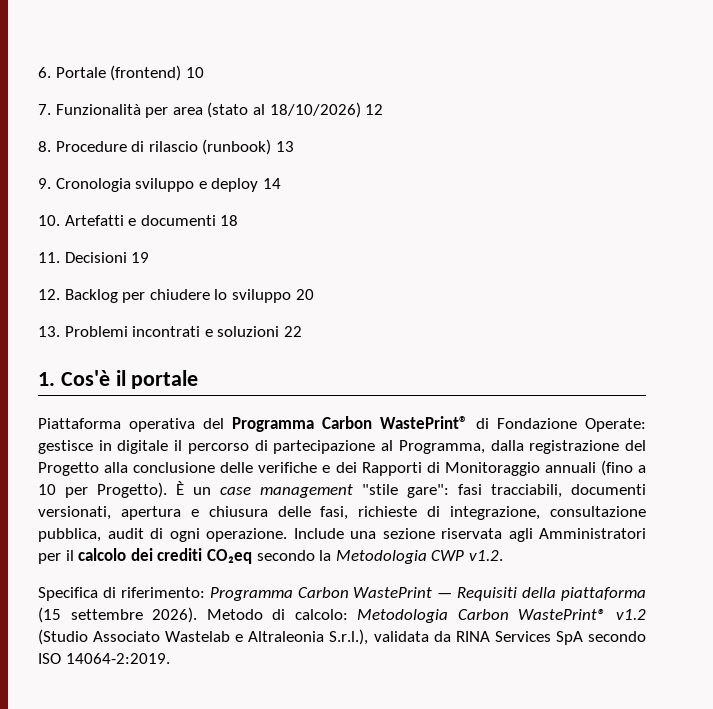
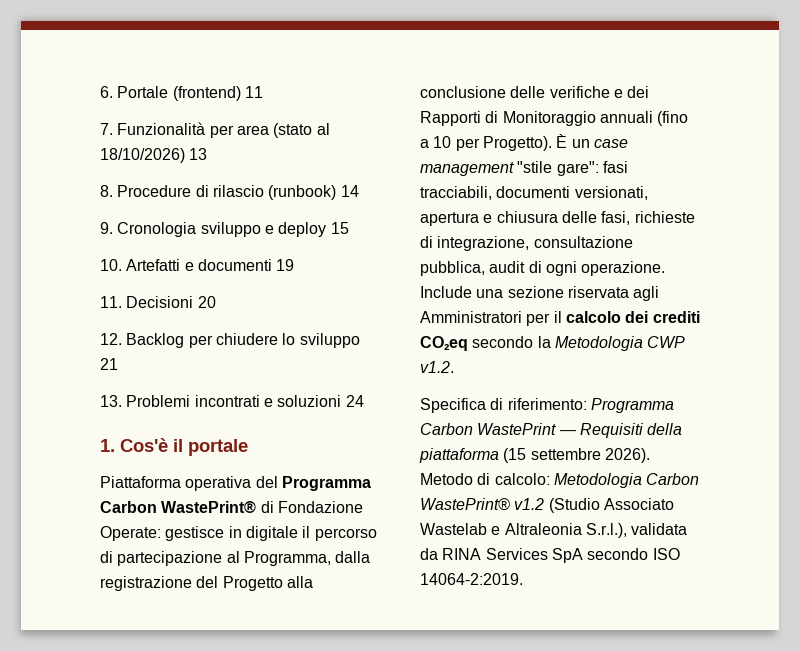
- 6. Portale (frontend) 10
+ 6. Portale (frontend) 11
- 7. Funzionalità per area (stato al 18/10/2026) 12
+ 7. Funzionalità per area (stato al 18/10/2026) 13
- 8. Procedure di rilascio (runbook) 13
+ 8. Procedure di rilascio (runbook) 14
- 9. Cronologia sviluppo e deploy 14
+ 9. Cronologia sviluppo e deploy 15
- 10. Artefatti e documenti 18
+ 10. Artefatti e documenti 19
- 11. Decisioni 19
+ 11. Decisioni 20
- 12. Backlog per chiudere lo sviluppo 20
+ 12. Backlog per chiudere lo sviluppo 21
- 13. Problemi incontrati e soluzioni 22
+ 13. Problemi incontrati e soluzioni 24

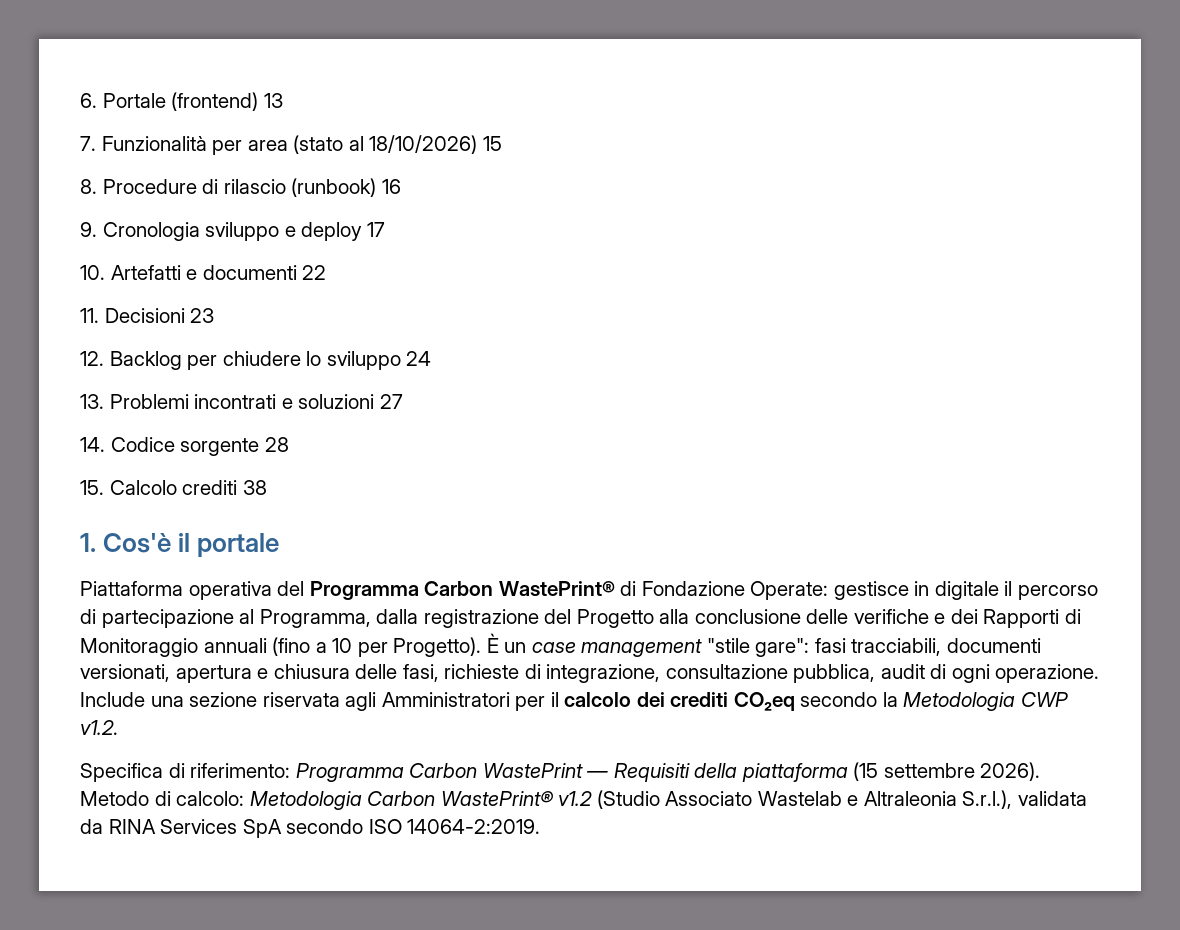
- 6. Portale (frontend) 11
+ 6. Portale (frontend) 13
- 7. Funzionalità per area (stato al 18/10/2026) 13
+ 7. Funzionalità per area (stato al 18/10/2026) 15
- 8. Procedure di rilascio (runbook) 14
+ 8. Procedure di rilascio (runbook) 16
- 9. Cronologia sviluppo e deploy 15
+ 9. Cronologia sviluppo e deploy 17
- 10. Artefatti e documenti 19
+ 10. Artefatti e documenti 22
- 11. Decisioni 20
+ 11. Decisioni 23
- 12. Backlog per chiudere lo sviluppo 21
+ 12. Backlog per chiudere lo sviluppo 24
- 13. Problemi incontrati e soluzioni 24
+ 13. Problemi incontrati e soluzioni 27
+ 14. Codice sorgente 28
+ 15. Calcolo crediti 38

